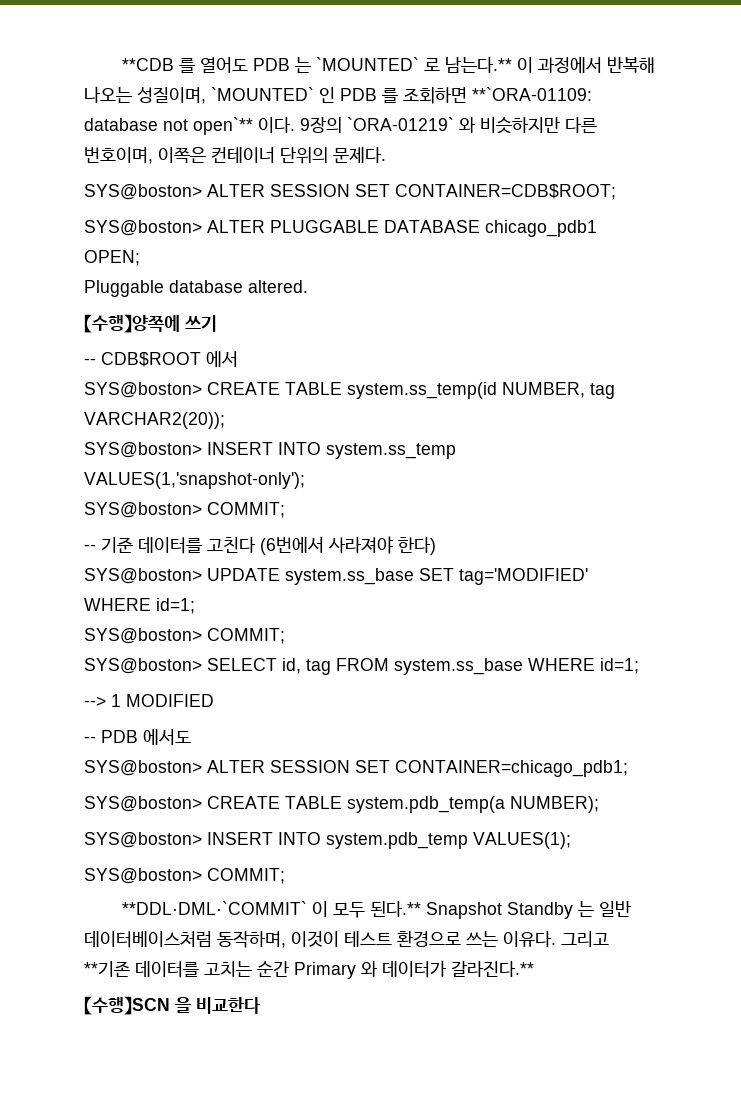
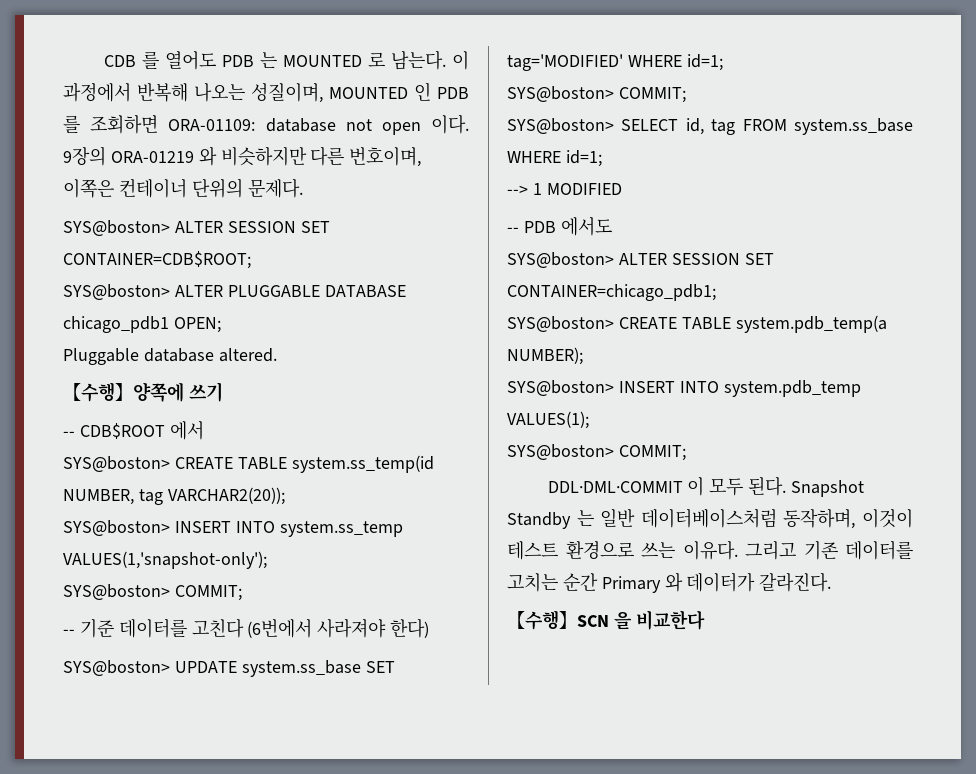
- **CDB 를 열어도 PDB 는 `MOUNTED` 로 남는다.** 이 과정에서 반복해 나오는 성질이며, `MOUNTED` 인 PDB 를 조회하면 **`ORA-01109: database not open`** 이다.
+ CDB 를 열어도 PDB 는 MOUNTED 로 남는다. 이 과정에서 반복해 나오는 성질이며, MOUNTED 인 PDB 를 조회하면 ORA-01109: database not open 이다.
- 9장의 `ORA-01219` 와 비슷하지만 다른 번호이며, 이쪽은 컨테이너 단위의 문제다.
+ 9장의 ORA-01219 와 비슷하지만 다른 번호이며, 이쪽은 컨테이너 단위의 문제다.
- **DDL·DML·`COMMIT` 이 모두 된다.** Snapshot Standby 는 일반 데이터베이스처럼 동작하며, 이것이 테스트 환경으로 쓰는 이유다.
+ DDL·DML·COMMIT 이 모두 된다. Snapshot Standby 는 일반 데이터베이스처럼 동작하며, 이것이 테스트 환경으로 쓰는 이유다.
- 그리고 **기존 데이터를 고치는 순간 Primary 와 데이터가 갈라진다.**
+ 그리고 기존 데이터를 고치는 순간 Primary 와 데이터가 갈라진다.

